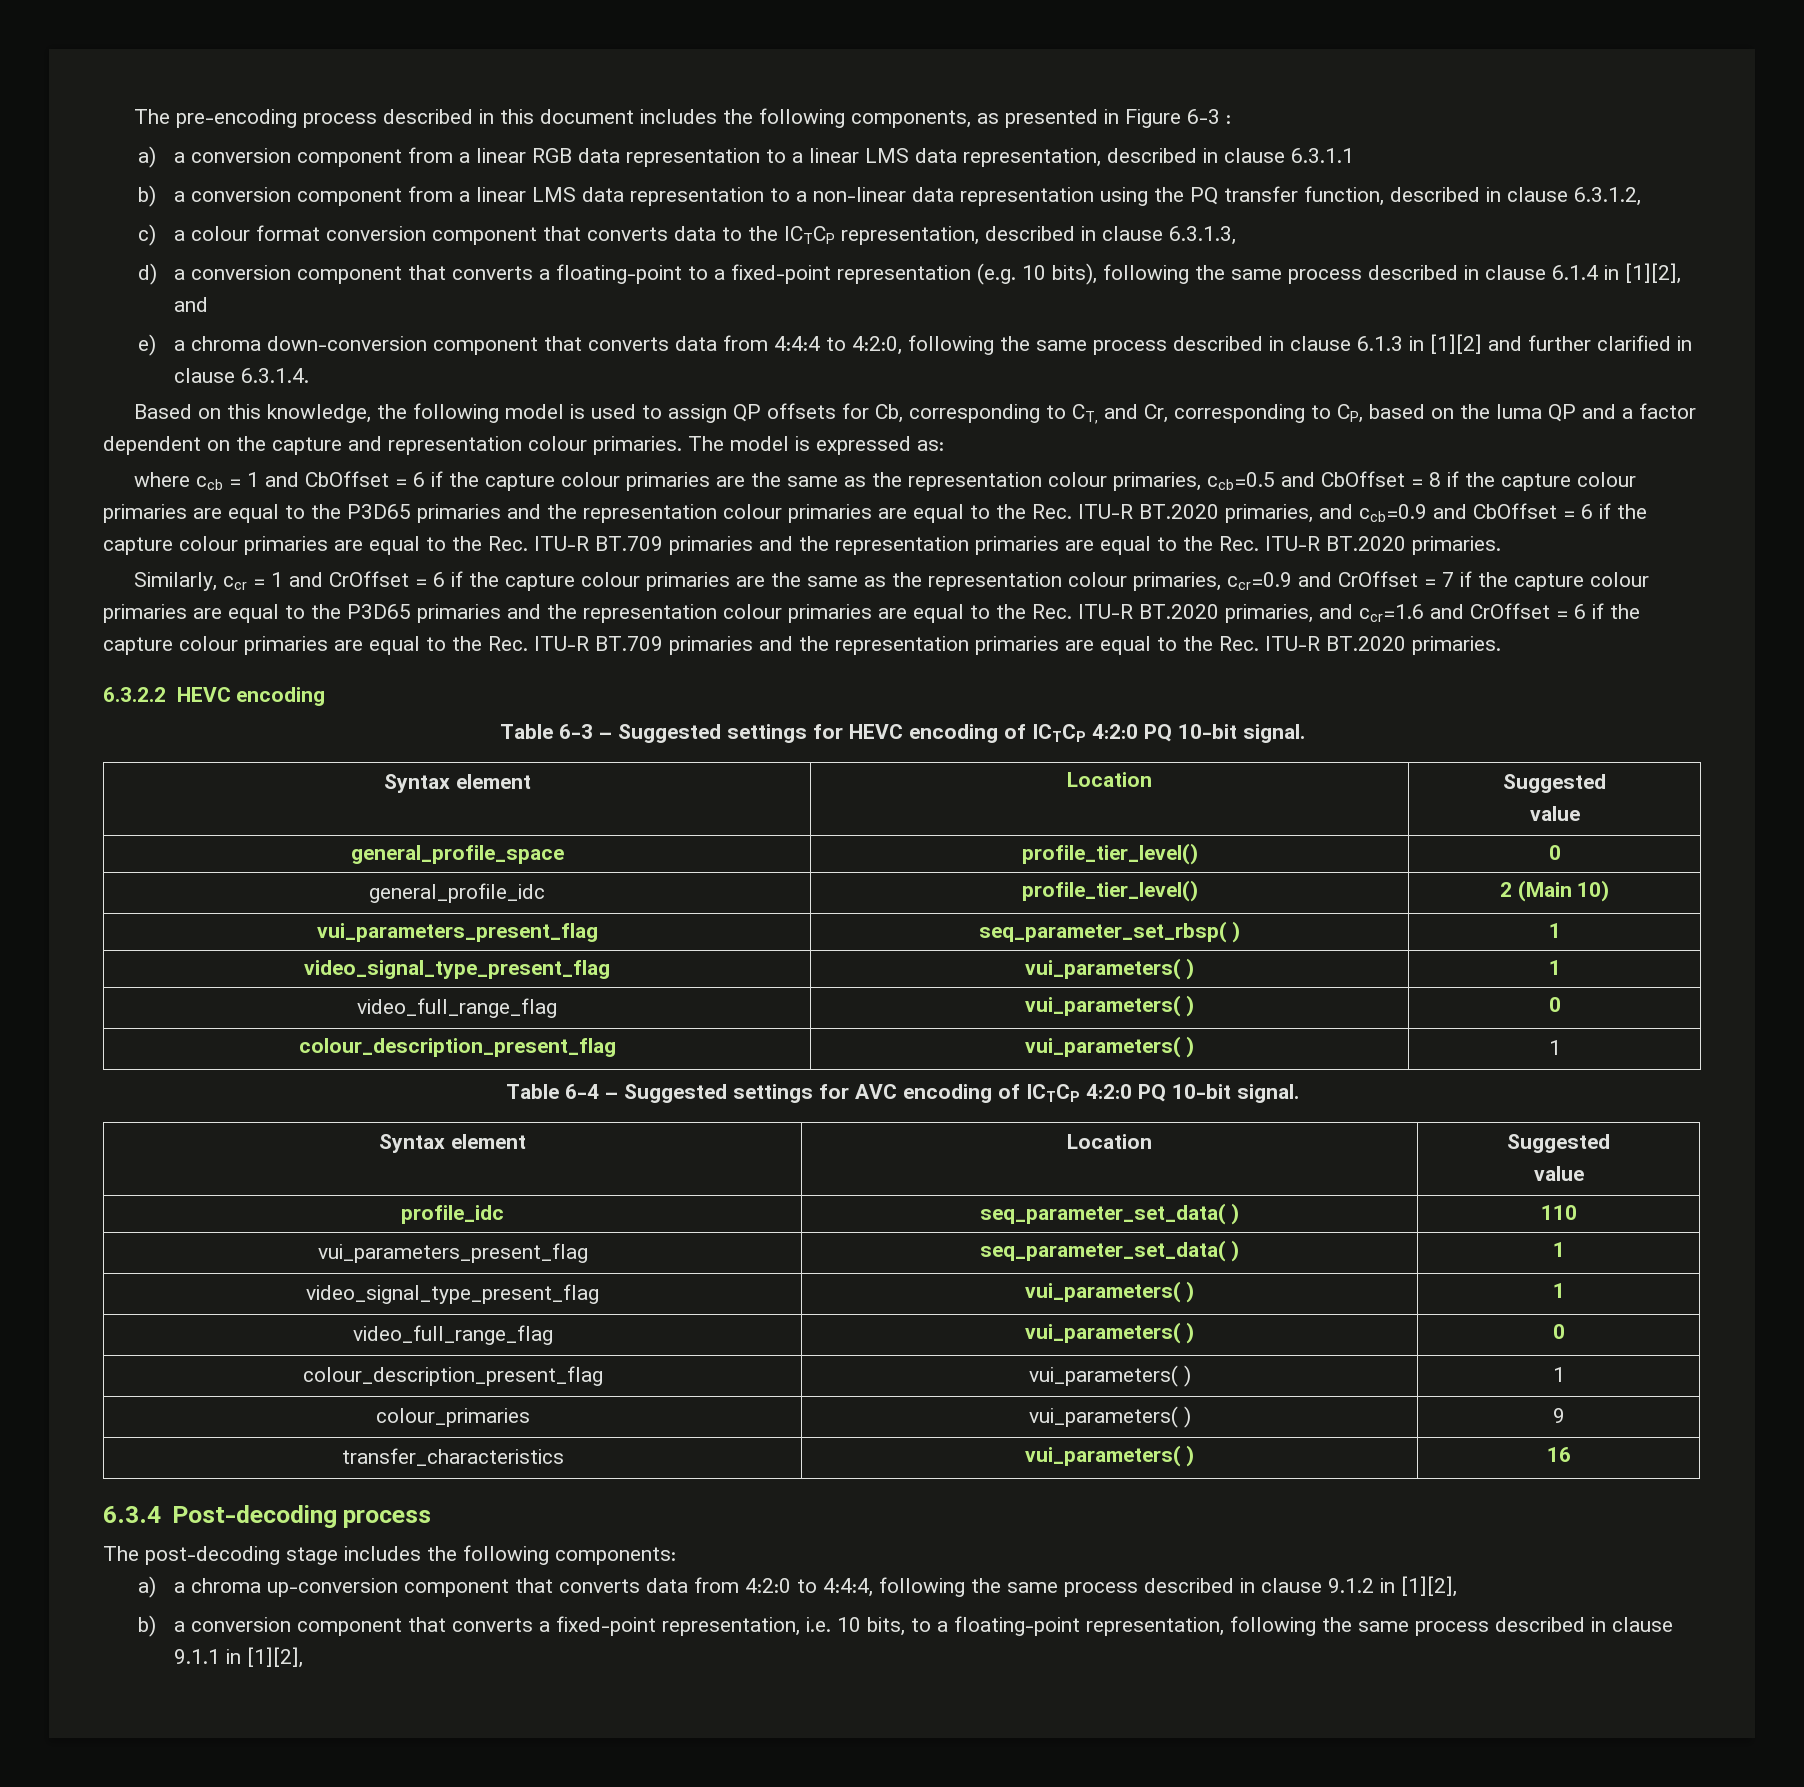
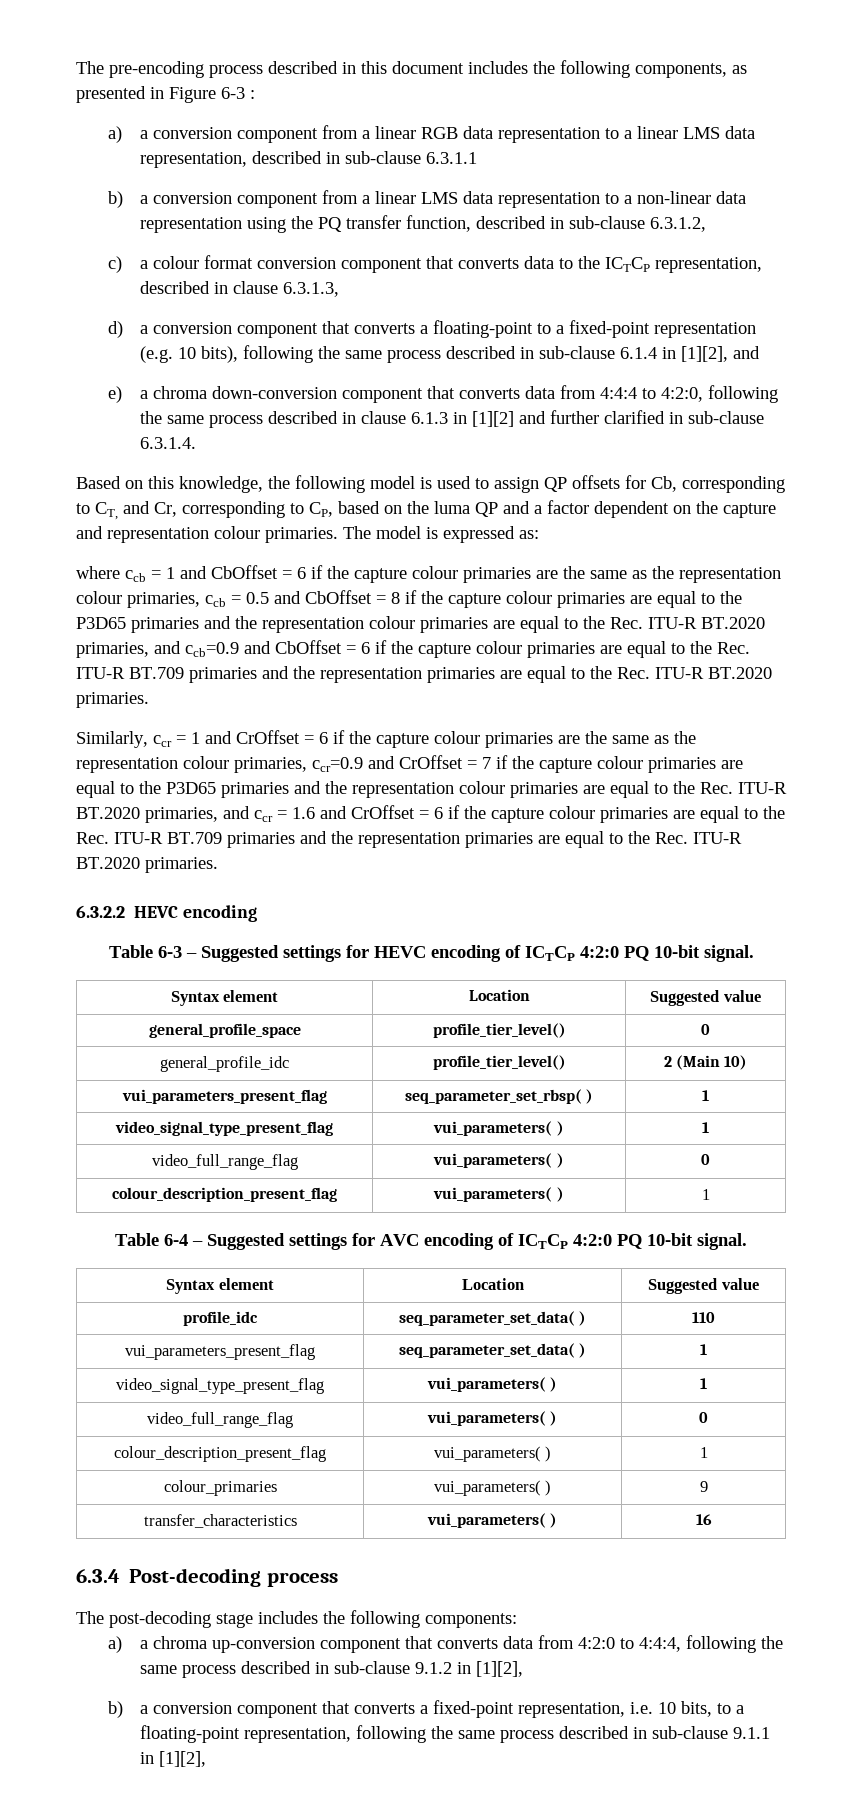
- a) a conversion component from a linear RGB data representation to a linear LMS data representation, described in clause 6.3.1.1
+ a) a conversion component from a linear RGB data representation to a linear LMS data representation, described in sub-clause 6.3.1.1
- b) a conversion component from a linear LMS data representation to a non-linear data representation using the PQ transfer function, described in clause 6.3.1.2,
+ b) a conversion component from a linear LMS data representation to a non-linear data representation using the PQ transfer function, described in sub-clause 6.3.1.2,
- d) a conversion component that converts a floating-point to a fixed-point representation (e.g. 10 bits), following the same process described in clause 6.1.4 in [1][2], and
+ d) a conversion component that converts a floating-point to a fixed-point representation (e.g. 10 bits), following the same process described in sub-clause 6.1.4 in [1][2], and
- e) a chroma down-conversion component that converts data from 4:4:4 to 4:2:0, following the same process described in clause 6.1.3 in [1][2] and further clarified in clause 6.3.1.4.
+ e) a chroma down-conversion component that converts data from 4:4:4 to 4:2:0, following the same process described in clause 6.1.3 in [1][2] and further clarified in sub-clause 6.3.1.4.
- where ccb = 1 and CbOffset = 6 if the capture colour primaries are the same as the representation colour primaries, ccb=0.5 and CbOffset = 8 if the capture colour primaries are equal to the P3D65 primaries and the representation colour primaries are equal to the Rec. ITU-R BT.2020 primaries, and ccb=0.9 and CbOffset = 6 if the capture colour primaries are equal to the Rec. ITU-R BT.709 primaries and the representation primaries are equal to the Rec. ITU-R BT.2020 primaries.
+ where ccb = 1 and CbOffset = 6 if the capture colour primaries are the same as the representation colour primaries, ccb = 0.5 and CbOffset = 8 if the capture colour primaries are equal to the P3D65 primaries and the representation colour primaries are equal to the Rec. ITU-R BT.2020 primaries, and ccb=0.9 and CbOffset = 6 if the capture colour primaries are equal to the Rec. ITU-R BT.709 primaries and the representation primaries are equal to the Rec. ITU-R BT.2020 primaries.
- Similarly, ccr = 1 and CrOffset = 6 if the capture colour primaries are the same as the representation colour primaries, ccr=0.9 and CrOffset = 7 if the capture colour primaries are equal to the P3D65 primaries and the representation colour primaries are equal to the Rec. ITU-R BT.2020 primaries, and ccr=1.6 and CrOffset = 6 if the capture colour primaries are equal to the Rec. ITU-R BT.709 primaries and the representation primaries are equal to the Rec. ITU-R BT.2020 primaries.
+ Similarly, ccr = 1 and CrOffset = 6 if the capture colour primaries are the same as the representation colour primaries, ccr=0.9 and CrOffset = 7 if the capture colour primaries are equal to the P3D65 primaries and the representation colour primaries are equal to the Rec. ITU-R BT.2020 primaries, and ccr = 1.6 and CrOffset = 6 if the capture colour primaries are equal to the Rec. ITU-R BT.709 primaries and the representation primaries are equal to the Rec. ITU-R BT.2020 primaries.
  Table 6-3 – Suggested settings for HEVC encoding of ICTCP 4:2:0 PQ 10-bit signal.
- Syntax element | Location | Suggested
- value
+ Syntax element | Location | Suggested value
  Table 6-4 – Suggested settings for AVC encoding of ICTCP 4:2:0 PQ 10-bit signal.
- Syntax element | Location | Suggested
- value
+ Syntax element | Location | Suggested value
- a) a chroma up-conversion component that converts data from 4:2:0 to 4:4:4, following the same process described in clause 9.1.2 in [1][2],
+ a) a chroma up-conversion component that converts data from 4:2:0 to 4:4:4, following the same process described in sub-clause 9.1.2 in [1][2],
- b) a conversion component that converts a fixed-point representation, i.e. 10 bits, to a floating-point representation, following the same process described in clause 9.1.1 in [1][2],
+ b) a conversion component that converts a fixed-point representation, i.e. 10 bits, to a floating-point representation, following the same process described in sub-clause 9.1.1 in [1][2],

